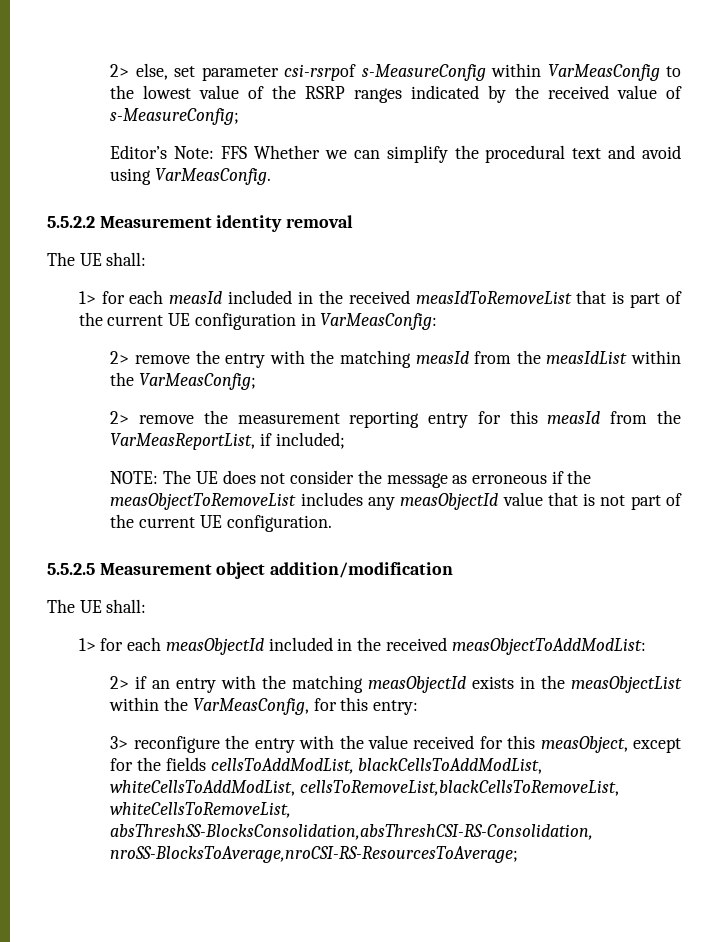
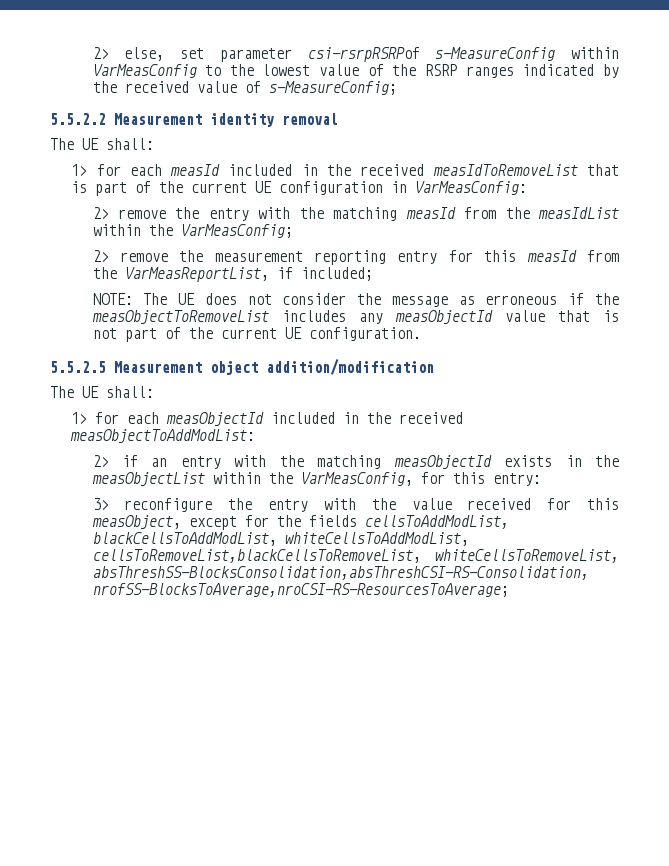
- 2> else, set parameter csi-rsrpof s-MeasureConfig within VarMeasConfig to the lowest value of the RSRP ranges indicated by the received value of s-MeasureConfig;
+ 2> else, set parameter csi-rsrpRSRPof s-MeasureConfig within VarMeasConfig to the lowest value of the RSRP ranges indicated by the received value of s-MeasureConfig;
- Editor’s Note: FFS Whether we can simplify the procedural text and avoid using VarMeasConfig.
- 3> reconfigure the entry with the value received for this measObject, except for the fields cellsToAddModList, blackCellsToAddModList, whiteCellsToAddModList, cellsToRemoveList,blackCellsToRemoveList, whiteCellsToRemoveList, absThreshSS-BlocksConsolidation,absThreshCSI-RS-Consolidation, nroSS-BlocksToAverage,nroCSI-RS-ResourcesToAverage;
+ 3> reconfigure the entry with the value received for this measObject, except for the fields cellsToAddModList, blackCellsToAddModList, whiteCellsToAddModList, cellsToRemoveList,blackCellsToRemoveList, whiteCellsToRemoveList, absThreshSS-BlocksConsolidation,absThreshCSI-RS-Consolidation, nrofSS-BlocksToAverage,nroCSI-RS-ResourcesToAverage;

